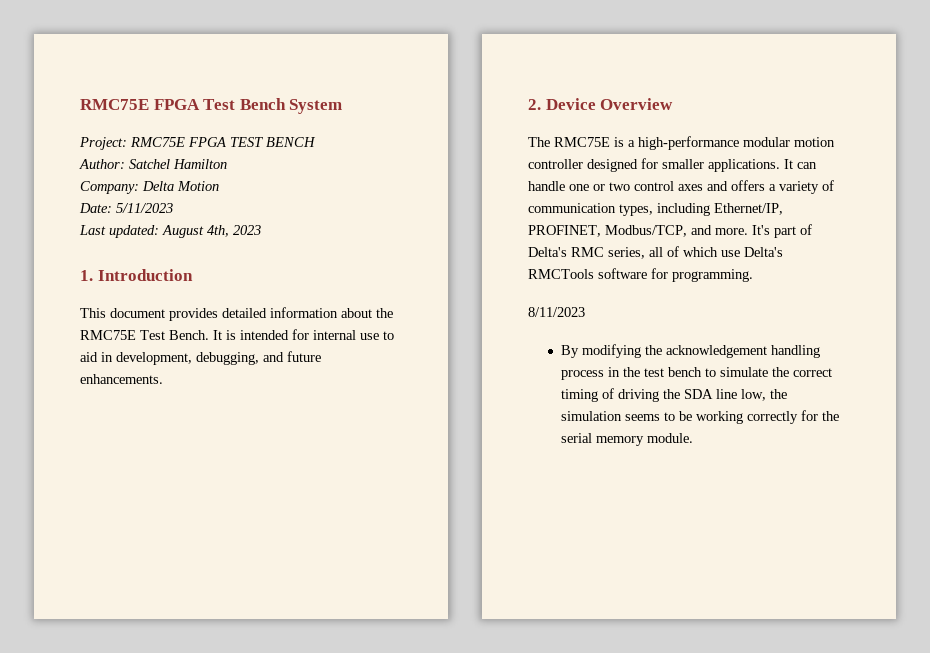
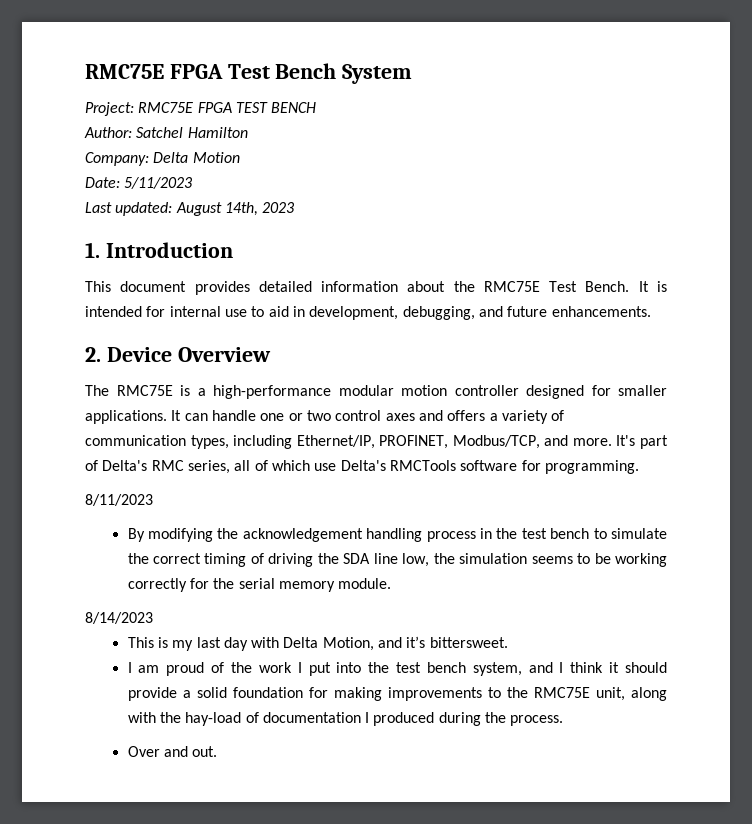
- Last updated: August 4th, 2023
+ Last updated: August 14th, 2023
+ 8/14/2023
+ This is my last day with Delta Motion, and it’s bittersweet.
+ I am proud of the work I put into the test bench system, and I think it should provide a solid foundation for making improvements to the RMC75E unit, along with the hay-load of documentation I produced during the process.
+ Over and out.

